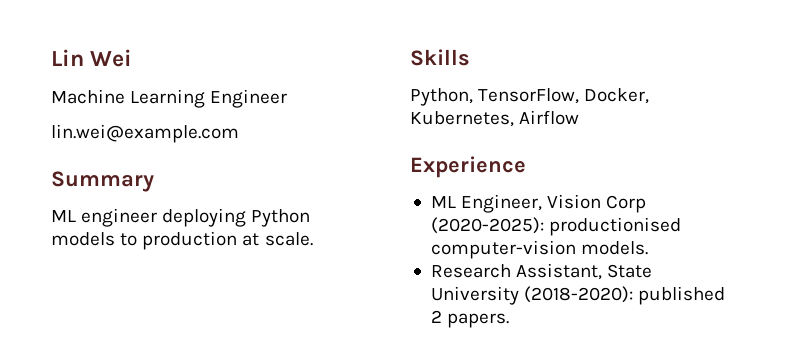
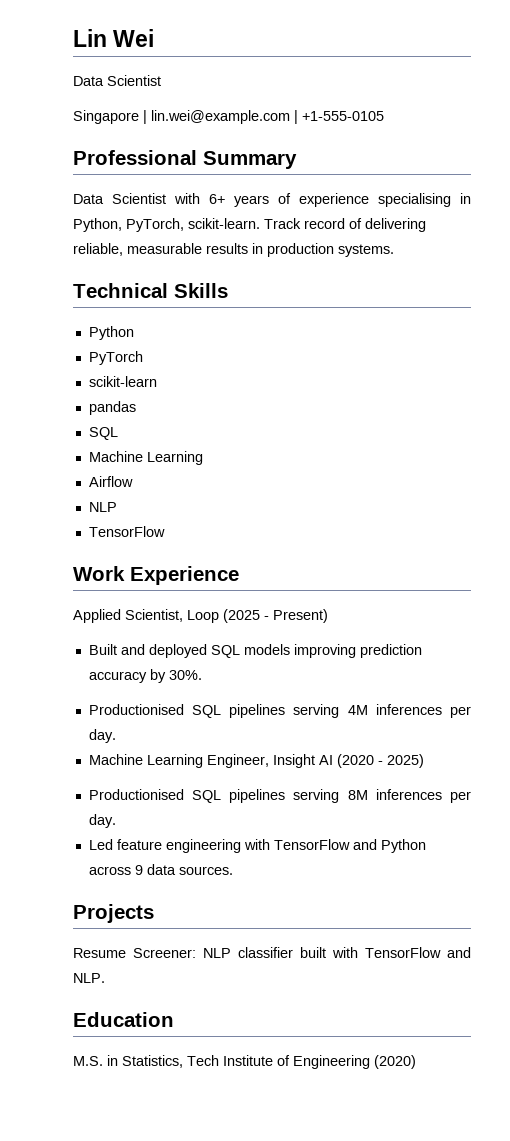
  Lin Wei
- Machine Learning Engineer
- lin.wei@example.com
- Summary
- ML engineer deploying Python models to production at scale.
- Skills
- Python, TensorFlow, Docker, Kubernetes, Airflow
- Experience
- ML Engineer, Vision Corp (2020-2025): productionised computer-vision models.
- Research Assistant, State University (2018-2020): published 2 papers.
+ Data Scientist
+ Singapore | lin.wei@example.com | +1-555-0105
+ Professional Summary
+ Data Scientist with 6+ years of experience specialising in Python, PyTorch, scikit-learn. Track record of delivering reliable, measurable results in production systems.
+ Technical Skills
+ Python
+ PyTorch
+ scikit-learn
+ pandas
+ SQL
+ Machine Learning
+ Airflow
+ NLP
+ TensorFlow
+ Work Experience
+ Applied Scientist, Loop (2025 - Present)
+ Built and deployed SQL models improving prediction accuracy by 30%.
+ Productionised SQL pipelines serving 4M inferences per day.
+ Machine Learning Engineer, Insight AI (2020 - 2025)
+ Productionised SQL pipelines serving 8M inferences per day.
+ Led feature engineering with TensorFlow and Python across 9 data sources.
+ Projects
+ Resume Screener: NLP classifier built with TensorFlow and NLP.
+ Education
+ M.S. in Statistics, Tech Institute of Engineering (2020)

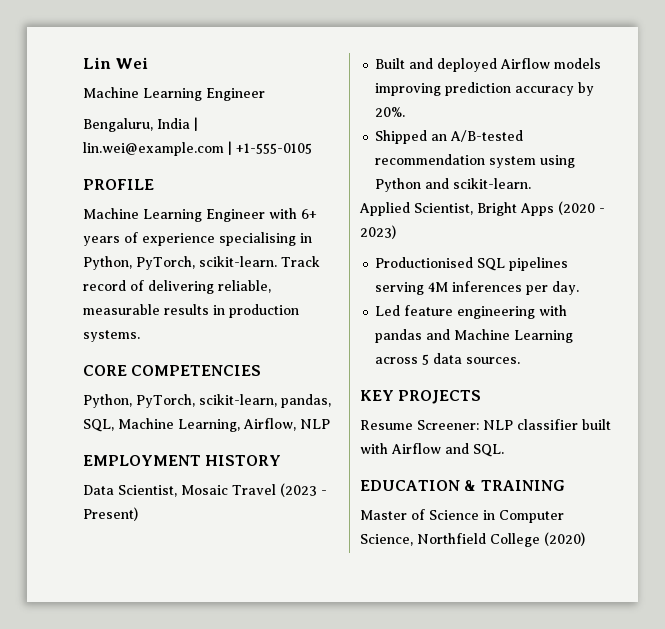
  Lin Wei
- Data Scientist
- Singapore | lin.wei@example.com | +1-555-0105
+ Machine Learning Engineer
+ Bengaluru, India | lin.wei@example.com | +1-555-0105
- Professional Summary
- Data Scientist with 6+ years of experience specialising in Python, PyTorch, scikit-learn.
+ PROFILE
+ Machine Learning Engineer with 6+ years of experience specialising in Python, PyTorch, scikit-learn.
- Technical Skills
- Python
- PyTorch
- scikit-learn
- pandas
- SQL
- Machine Learning
- Airflow
- NLP
- TensorFlow
- Work Experience
- Applied Scientist, Loop (2025 - Present)
+ CORE COMPETENCIES
+ Python, PyTorch, scikit-learn, pandas, SQL, Machine Learning, Airflow, NLP
+ EMPLOYMENT HISTORY
+ Data Scientist, Mosaic Travel (2023 - Present)
- Built and deployed SQL models improving prediction accuracy by 30%.
+ Built and deployed Airflow models improving prediction accuracy by 20%.
+ Shipped an A/B-tested recommendation system using Python and scikit-learn.
+ Applied Scientist, Bright Apps (2020 - 2023)
- Machine Learning Engineer, Insight AI (2020 - 2025)
- Productionised SQL pipelines serving 8M inferences per day.
- Led feature engineering with TensorFlow and Python across 9 data sources.
+ Led feature engineering with pandas and Machine Learning across 5 data sources.
- Projects
+ KEY PROJECTS
- Resume Screener: NLP classifier built with TensorFlow and NLP.
- Education
- M.S. in Statistics, Tech Institute of Engineering (2020)
+ Resume Screener: NLP classifier built with Airflow and SQL.
+ EDUCATION & TRAINING
+ Master of Science in Computer Science, Northfield College (2020)

